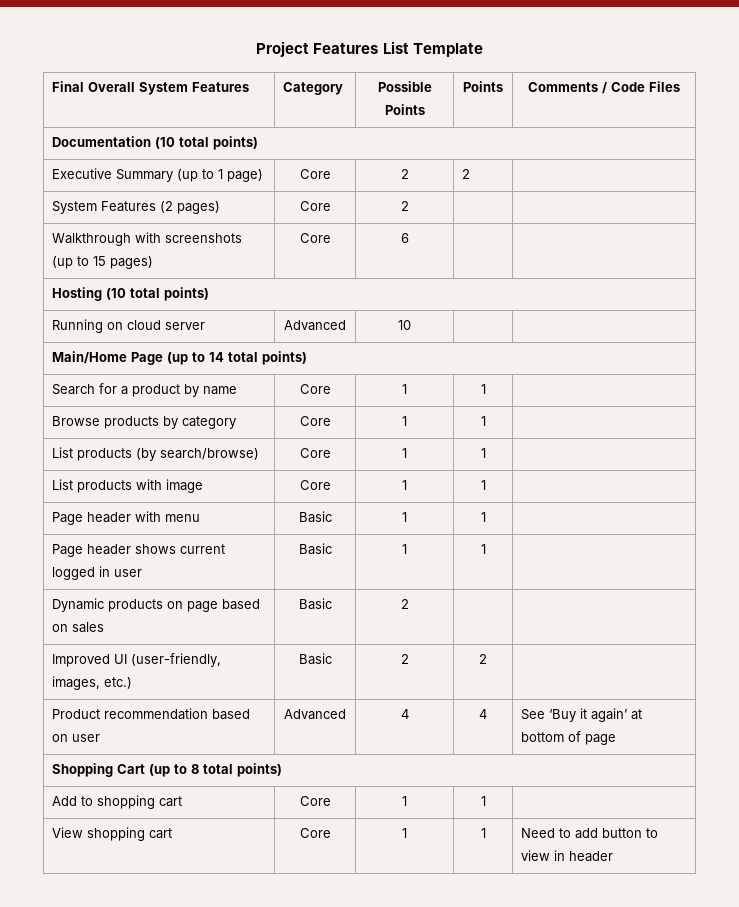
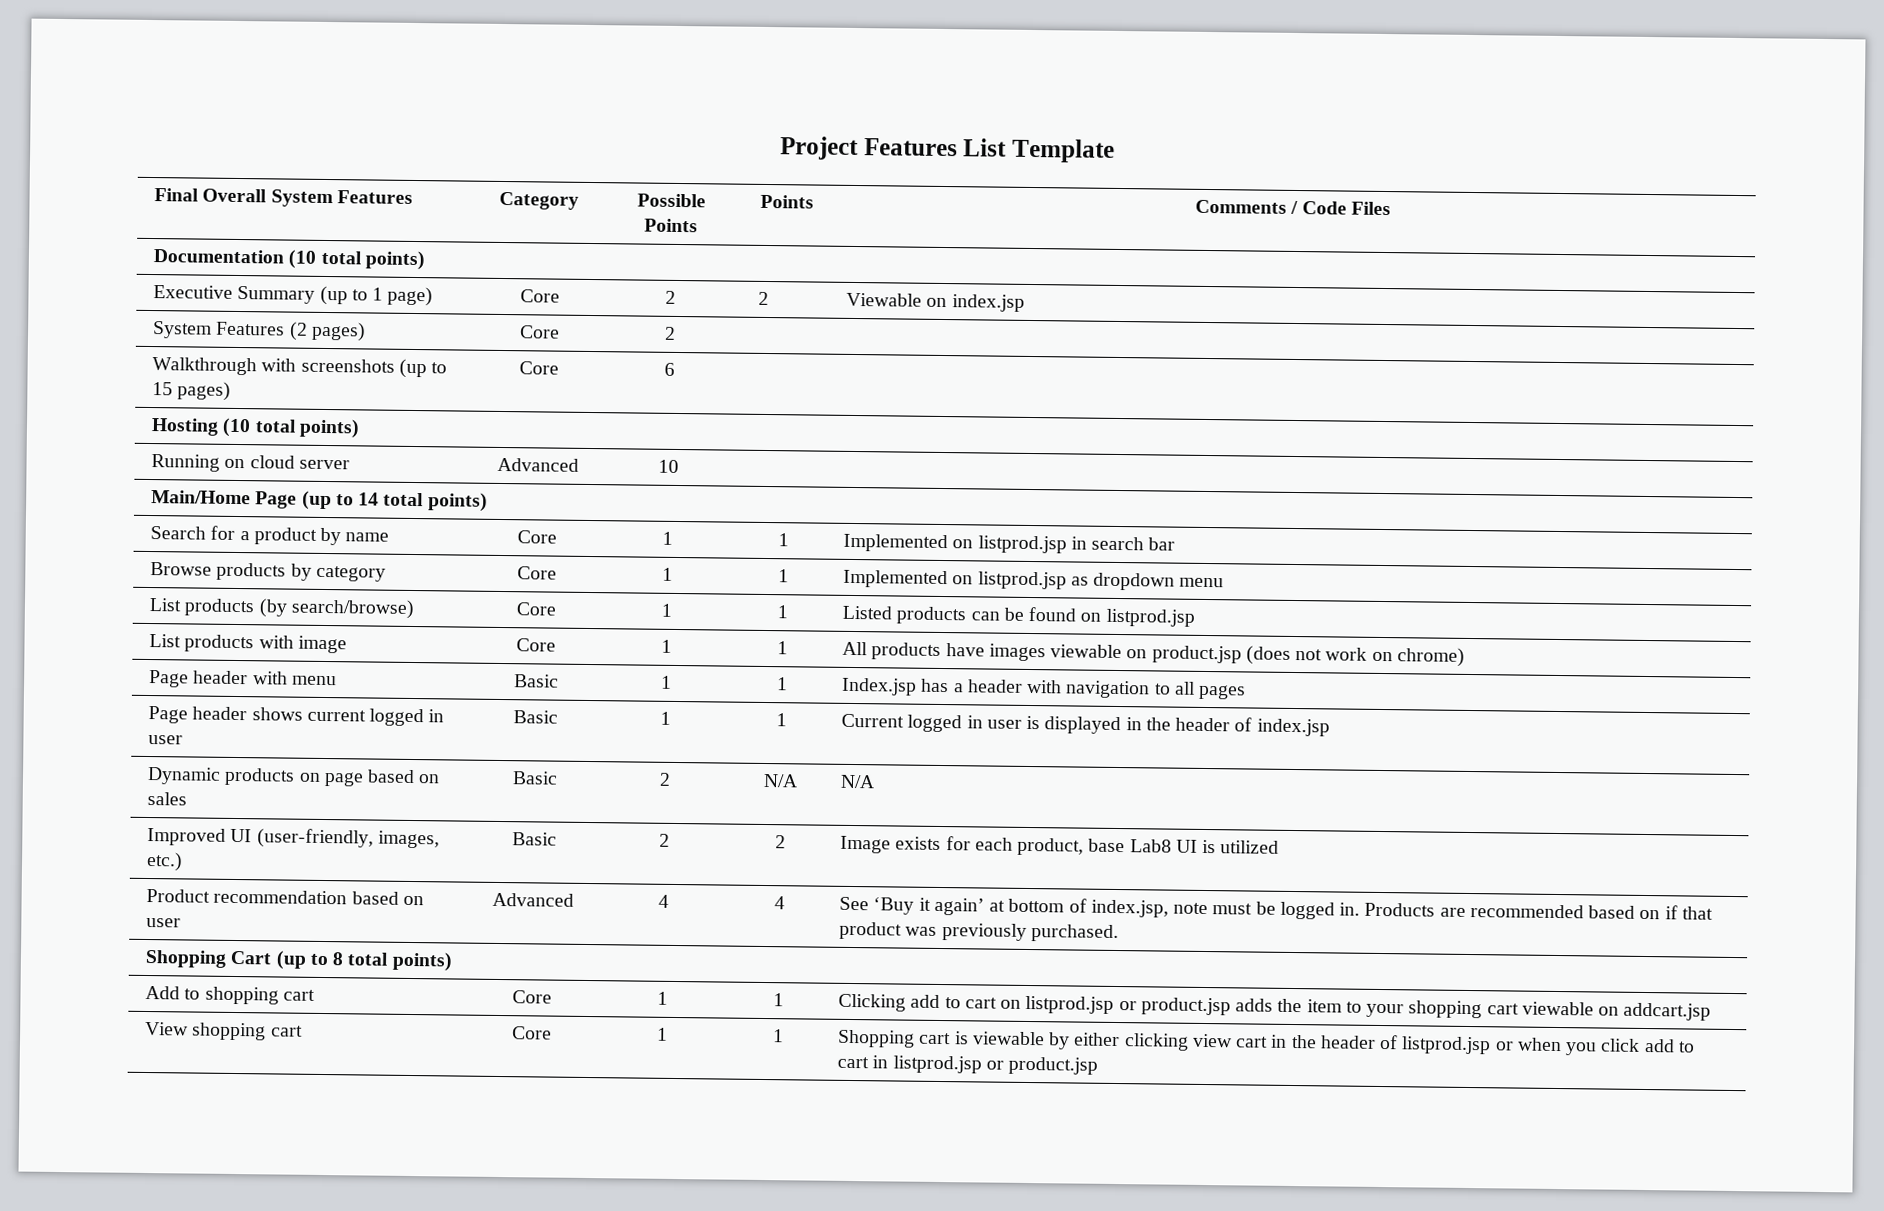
- Executive Summary (up to 1 page) | Core | 2 | 2 |
+ Executive Summary (up to 1 page) | Core | 2 | 2 | Viewable on index.jsp
- Search for a product by name | Core | 1 | 1 |
+ Search for a product by name | Core | 1 | 1 | Implemented on listprod.jsp in search bar
- Browse products by category | Core | 1 | 1 |
+ Browse products by category | Core | 1 | 1 | Implemented on listprod.jsp as dropdown menu
- List products (by search/browse) | Core | 1 | 1 |
+ List products (by search/browse) | Core | 1 | 1 | Listed products can be found on listprod.jsp
- List products with image | Core | 1 | 1 |
+ List products with image | Core | 1 | 1 | All products have images viewable on product.jsp (does not work on chrome)
- Page header with menu | Basic | 1 | 1 |
+ Page header with menu | Basic | 1 | 1 | Index.jsp has a header with navigation to all pages
- Page header shows current logged in user | Basic | 1 | 1 |
+ Page header shows current logged in user | Basic | 1 | 1 | Current logged in user is displayed in the header of index.jsp
- Dynamic products on page based on sales | Basic | 2 | |
+ Dynamic products on page based on sales | Basic | 2 | N/A | N/A
- Improved UI (user-friendly, images, etc.) | Basic | 2 | 2 |
+ Improved UI (user-friendly, images, etc.) | Basic | 2 | 2 | Image exists for each product, base Lab8 UI is utilized
- Product recommendation based on user | Advanced | 4 | 4 | See ‘Buy it again’ at bottom of page
+ Product recommendation based on user | Advanced | 4 | 4 | See ‘Buy it again’ at bottom of index.jsp, note must be logged in. Products are recommended based on if that product was previously purchased.
- Add to shopping cart | Core | 1 | 1 |
+ Add to shopping cart | Core | 1 | 1 | Clicking add to cart on listprod.jsp or product.jsp adds the item to your shopping cart viewable on addcart.jsp
- View shopping cart | Core | 1 | 1 | Need to add button to view in header
+ View shopping cart | Core | 1 | 1 | Shopping cart is viewable by either clicking view cart in the header of listprod.jsp or when you click add to cart in listprod.jsp or product.jsp

